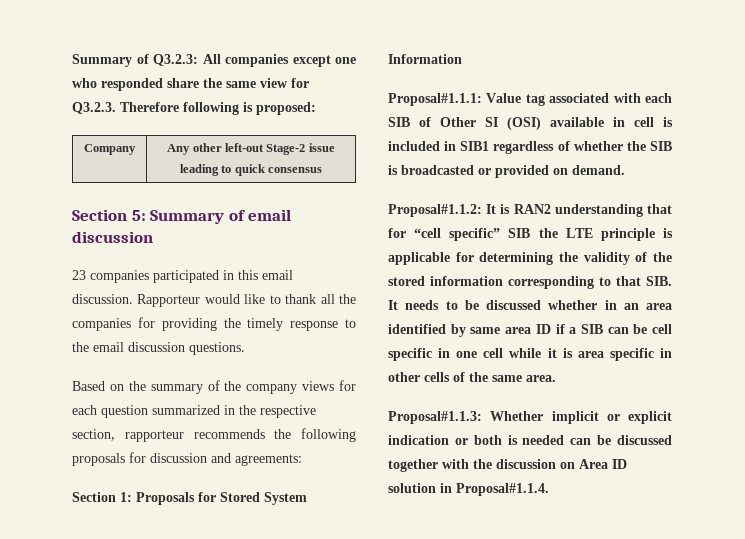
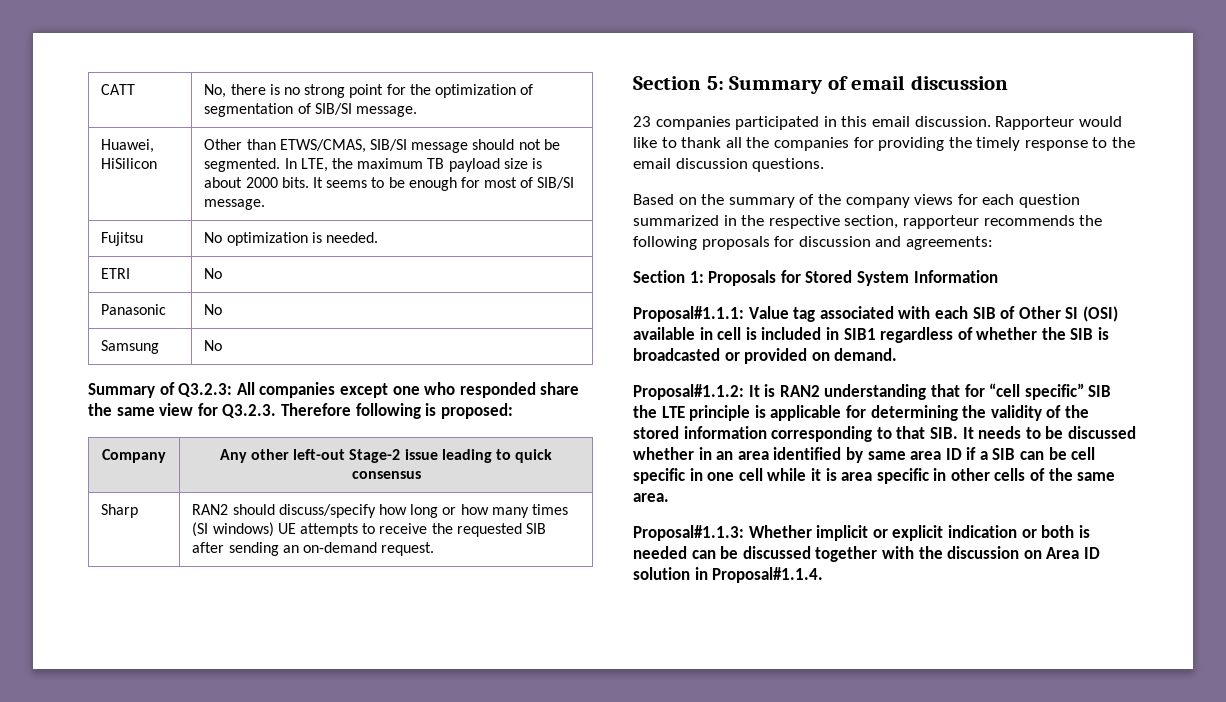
+ CATT | No, there is no strong point for the optimization of segmentation of SIB/SI message.
+ Huawei, HiSilicon | Other than ETWS/CMAS, SIB/SI message should not be segmented. In LTE, the maximum TB payload size is about 2000 bits. It seems to be enough for most of SIB/SI message.
+ Fujitsu | No optimization is needed.
+ ETRI | No
+ Panasonic | No
+ Samsung | No
+ Sharp | RAN2 should discuss/specify how long or how many times (SI windows) UE attempts to receive the requested SIB after sending an on-demand request.

